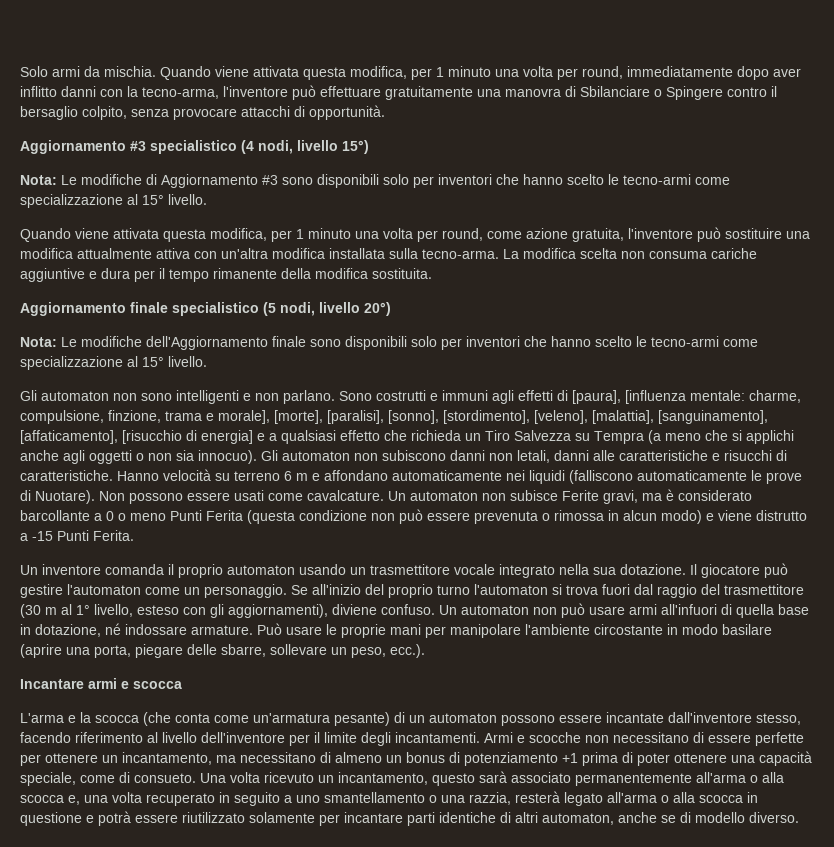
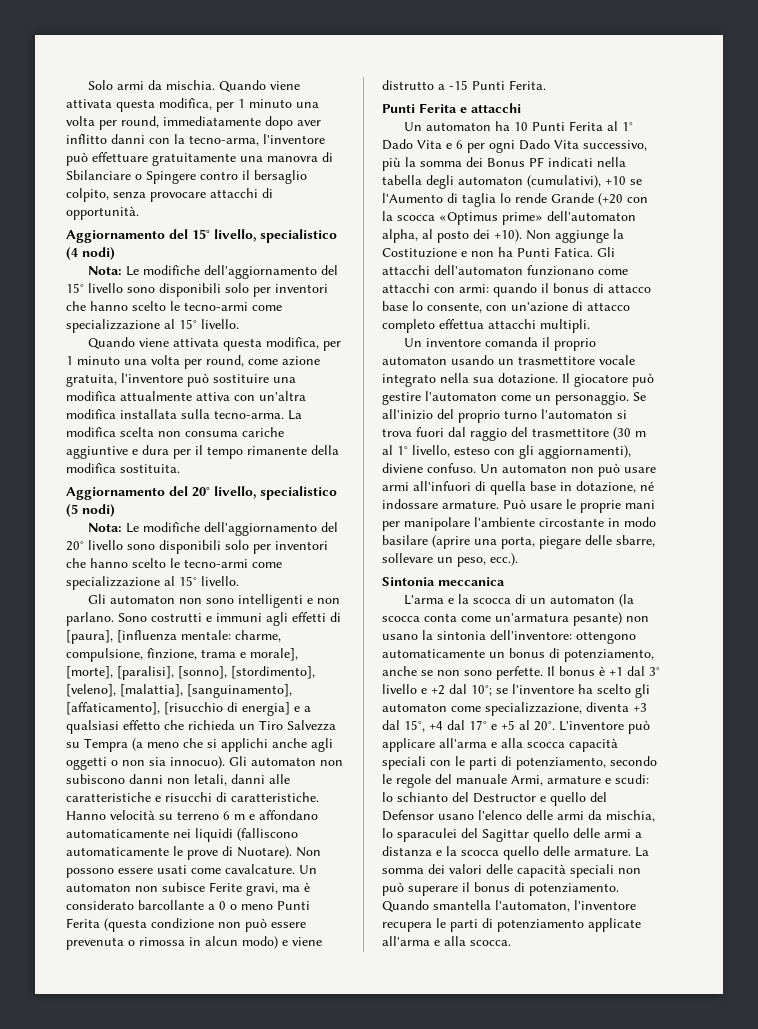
- Aggiornamento #3 specialistico (4 nodi, livello 15°)
- Nota: Le modifiche di Aggiornamento #3 sono disponibili solo per inventori che hanno scelto le tecno-armi come specializzazione al 15° livello.
+ Aggiornamento del 15° livello, specialistico (4 nodi)
+ Nota: Le modifiche dell'aggiornamento del 15° livello sono disponibili solo per inventori che hanno scelto le tecno-armi come specializzazione al 15° livello.
- Aggiornamento finale specialistico (5 nodi, livello 20°)
- Nota: Le modifiche dell'Aggiornamento finale sono disponibili solo per inventori che hanno scelto le tecno-armi come specializzazione al 15° livello.
+ Aggiornamento del 20° livello, specialistico (5 nodi)
+ Nota: Le modifiche dell'aggiornamento del 20° livello sono disponibili solo per inventori che hanno scelto le tecno-armi come specializzazione al 15° livello.
+ Punti Ferita e attacchi
+ Un automaton ha 10 Punti Ferita al 1° Dado Vita e 6 per ogni Dado Vita successivo, più la somma dei Bonus PF indicati nella tabella degli automaton (cumulativi), +10 se l'Aumento di taglia lo rende Grande (+20 con la scocca «Optimus prime» dell'automaton alpha, al posto dei +10). Non aggiunge la Costituzione e non ha Punti Fatica. Gli attacchi dell'automaton funzionano come attacchi con armi: quando il bonus di attacco base lo consente, con un'azione di attacco completo effettua attacchi multipli.
- Incantare armi e scocca
+ Sintonia meccanica
- L'arma e la scocca (che conta come un'armatura pesante) di un automaton possono essere incantate dall'inventore stesso, facendo riferimento al livello dell'inventore per il limite degli incantamenti. Armi e scocche non necessitano di essere perfette per ottenere un incantamento, ma necessitano di almeno un bonus di potenziamento +1 prima di poter ottenere una capacità speciale, come di consueto. Una volta ricevuto un incantamento, questo sarà associato permanentemente all'arma o alla scocca e, una volta recuperato in seguito a uno smantellamento o una razzia, resterà legato all'arma o alla scocca in questione e potrà essere riutilizzato solamente per incantare parti identiche di altri automaton, anche se di modello diverso.
+ L'arma e la scocca di un automaton (la scocca conta come un'armatura pesante) non usano la sintonia dell'inventore: ottengono automaticamente un bonus di potenziamento, anche se non sono perfette. Il bonus è +1 dal 3° livello e +2 dal 10°; se l'inventore ha scelto gli automaton come specializzazione, diventa +3 dal 15°, +4 dal 17° e +5 al 20°. L'inventore può applicare all'arma e alla scocca capacità speciali con le parti di potenziamento, secondo le regole del manuale Armi, armature e scudi: lo schianto del Destructor e quello del Defensor usano l'elenco delle armi da mischia, lo sparaculei del Sagittar quello delle armi a distanza e la scocca quello delle armature. La somma dei valori delle capacità speciali non può superare il bonus di potenziamento. Quando smantella l'automaton, l'inventore recupera le parti di potenziamento applicate all'arma e alla scocca.

